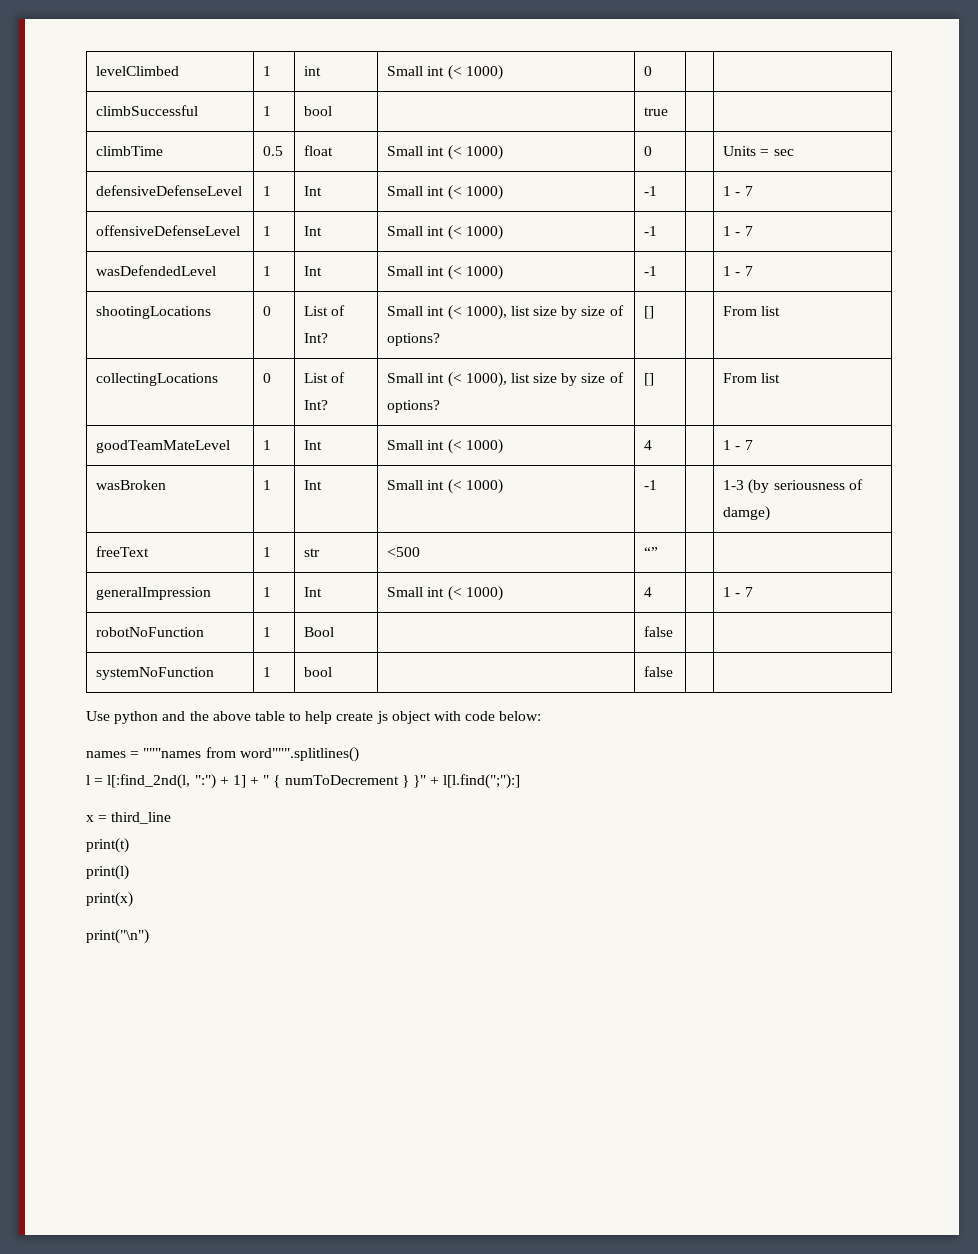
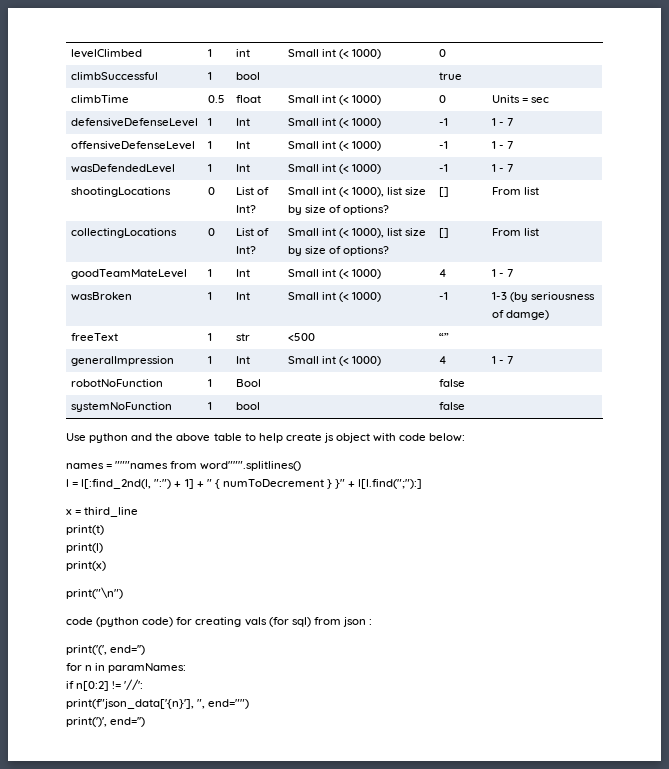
+ code (python code) for creating vals (for sql) from json :
+ print('(', end='')
+ for n in paramNames:
+ if n[0:2] != '//':
+ print(f"json_data['{n}'], ", end="")
+ print(')', end='')

